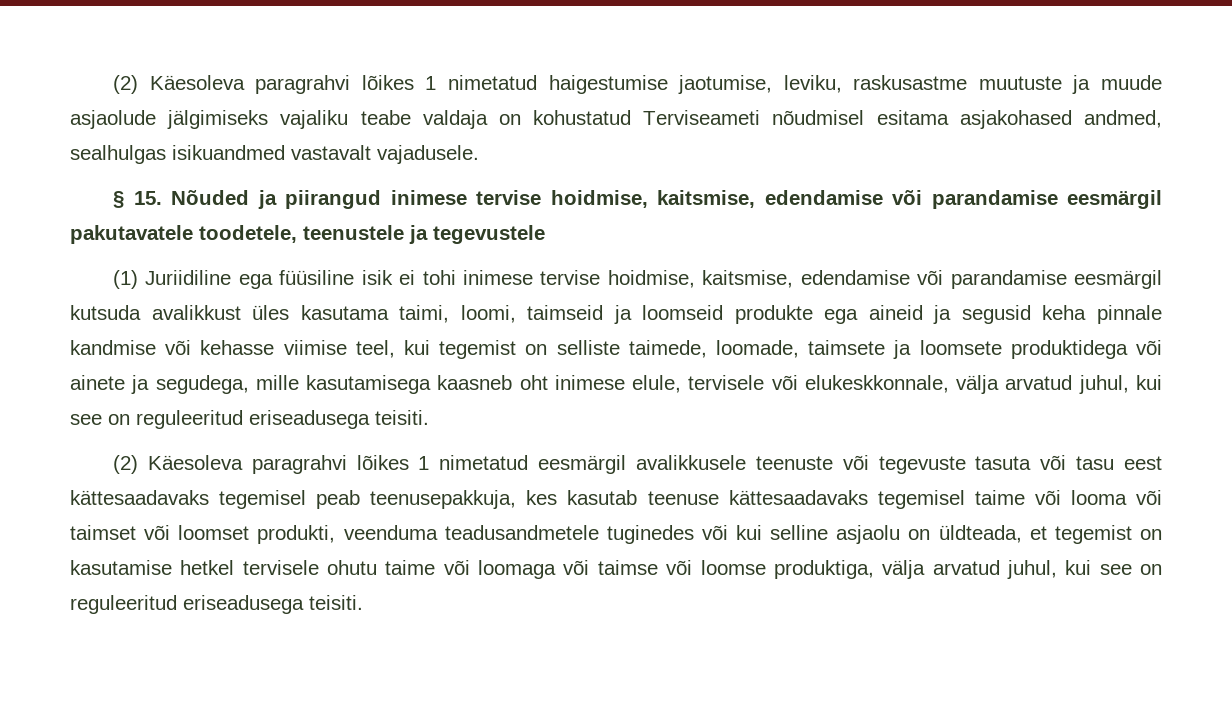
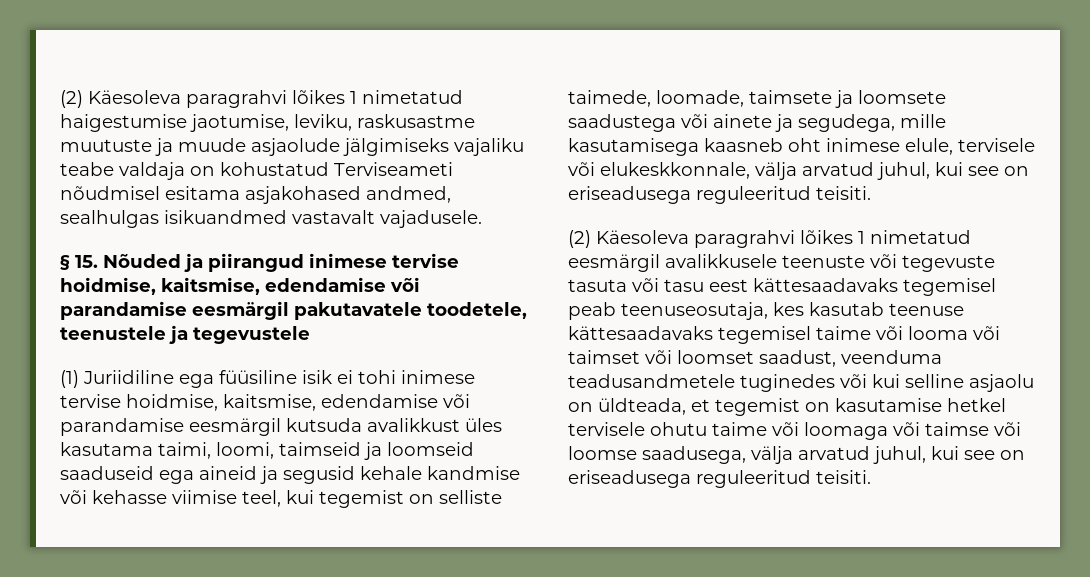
- (1) Juriidiline ega füüsiline isik ei tohi inimese tervise hoidmise, kaitsmise, edendamise või parandamise eesmärgil kutsuda avalikkust üles kasutama taimi, loomi, taimseid ja loomseid produkte ega aineid ja segusid keha pinnale kandmise või kehasse viimise teel, kui tegemist on selliste taimede, loomade, taimsete ja loomsete produktidega või ainete ja segudega, mille kasutamisega kaasneb oht inimese elule, tervisele või elukeskkonnale, välja arvatud juhul, kui see on reguleeritud eriseadusega teisiti.
+ (1) Juriidiline ega füüsiline isik ei tohi inimese tervise hoidmise, kaitsmise, edendamise või parandamise eesmärgil kutsuda avalikkust üles kasutama taimi, loomi, taimseid ja loomseid saaduseid ega aineid ja segusid kehale kandmise või kehasse viimise teel, kui tegemist on selliste taimede, loomade, taimsete ja loomsete saadustega või ainete ja segudega, mille kasutamisega kaasneb oht inimese elule, tervisele või elukeskkonnale, välja arvatud juhul, kui see on eriseadusega reguleeritud teisiti.
- (2) Käesoleva paragrahvi lõikes 1 nimetatud eesmärgil avalikkusele teenuste või tegevuste tasuta või tasu eest kättesaadavaks tegemisel peab teenusepakkuja, kes kasutab teenuse kättesaadavaks tegemisel taime või looma või taimset või loomset produkti, veenduma teadusandmetele tuginedes või kui selline asjaolu on üldteada, et tegemist on kasutamise hetkel tervisele ohutu taime või loomaga või taimse või loomse produktiga, välja arvatud juhul, kui see on reguleeritud eriseadusega teisiti.
+ (2) Käesoleva paragrahvi lõikes 1 nimetatud eesmärgil avalikkusele teenuste või tegevuste tasuta või tasu eest kättesaadavaks tegemisel peab teenuseosutaja, kes kasutab teenuse kättesaadavaks tegemisel taime või looma või taimset või loomset saadust, veenduma teadusandmetele tuginedes või kui selline asjaolu on üldteada, et tegemist on kasutamise hetkel tervisele ohutu taime või loomaga või taimse või loomse saadusega, välja arvatud juhul, kui see on eriseadusega reguleeritud teisiti.

